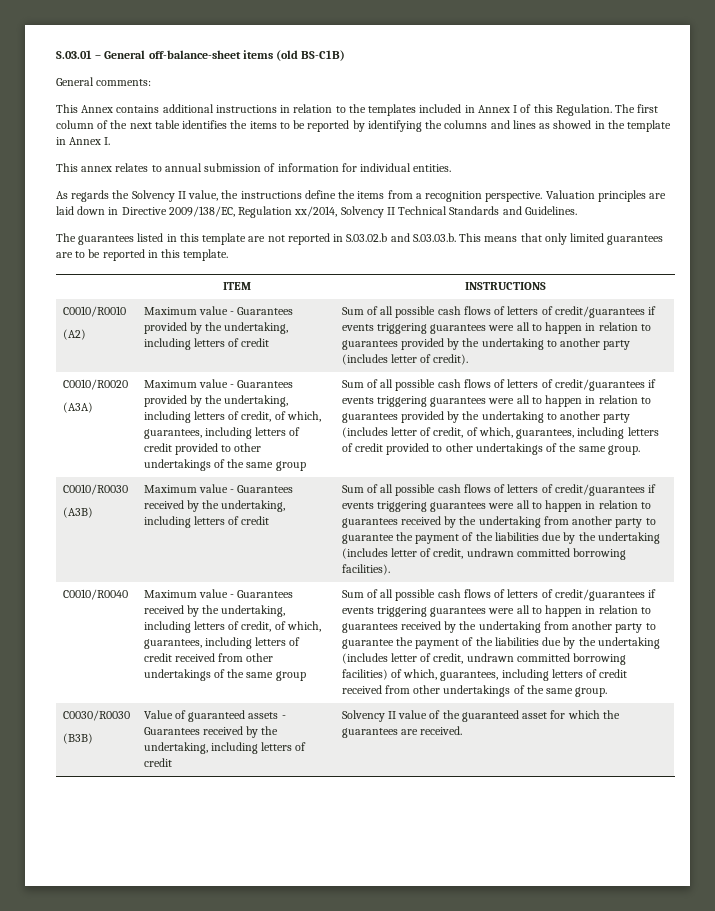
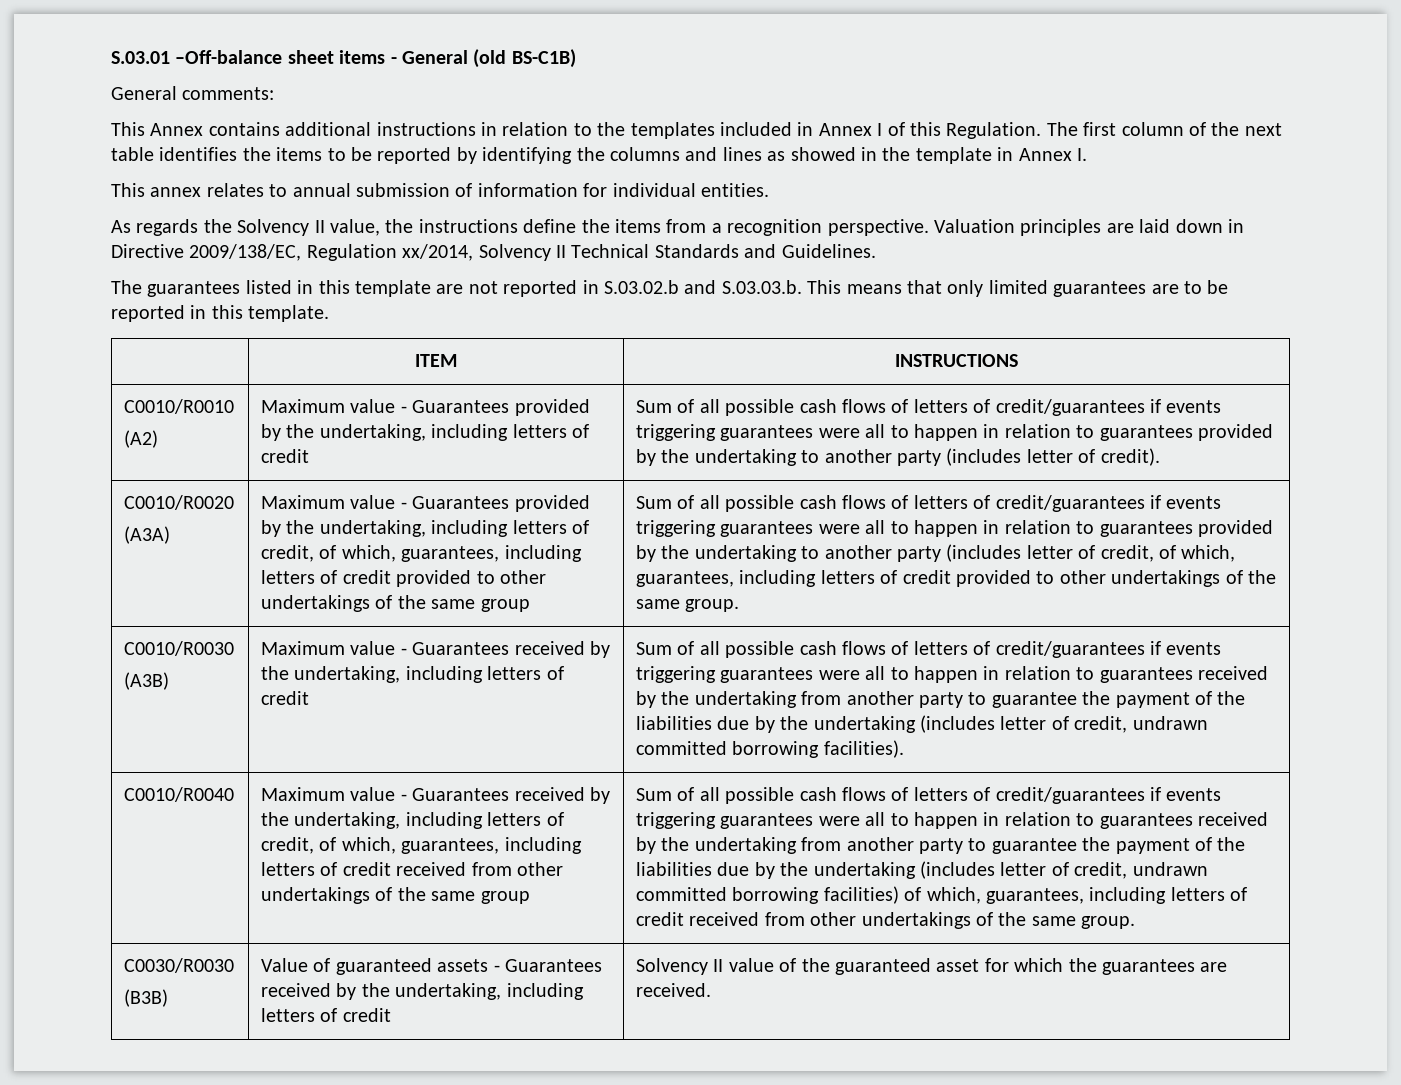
- S.03.01 – General off-balance-sheet items (old BS-C1B)
+ S.03.01 –Off-balance sheet items - General (old BS-C1B)

